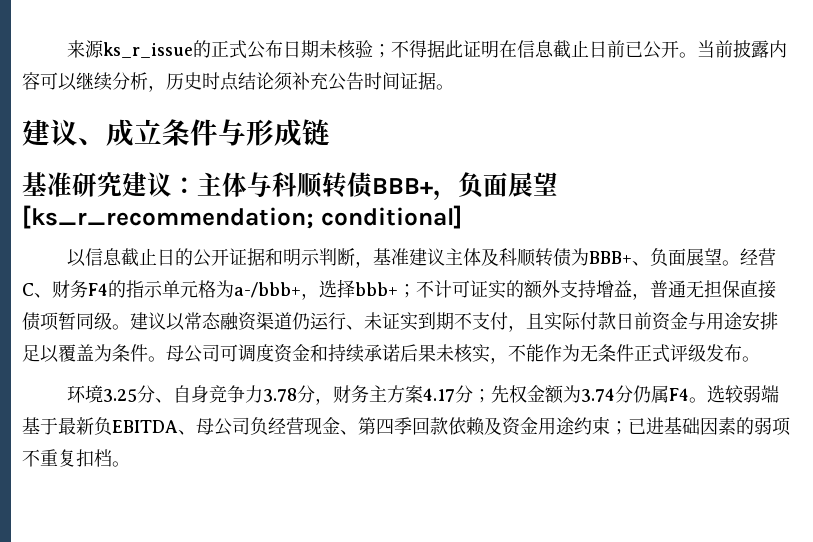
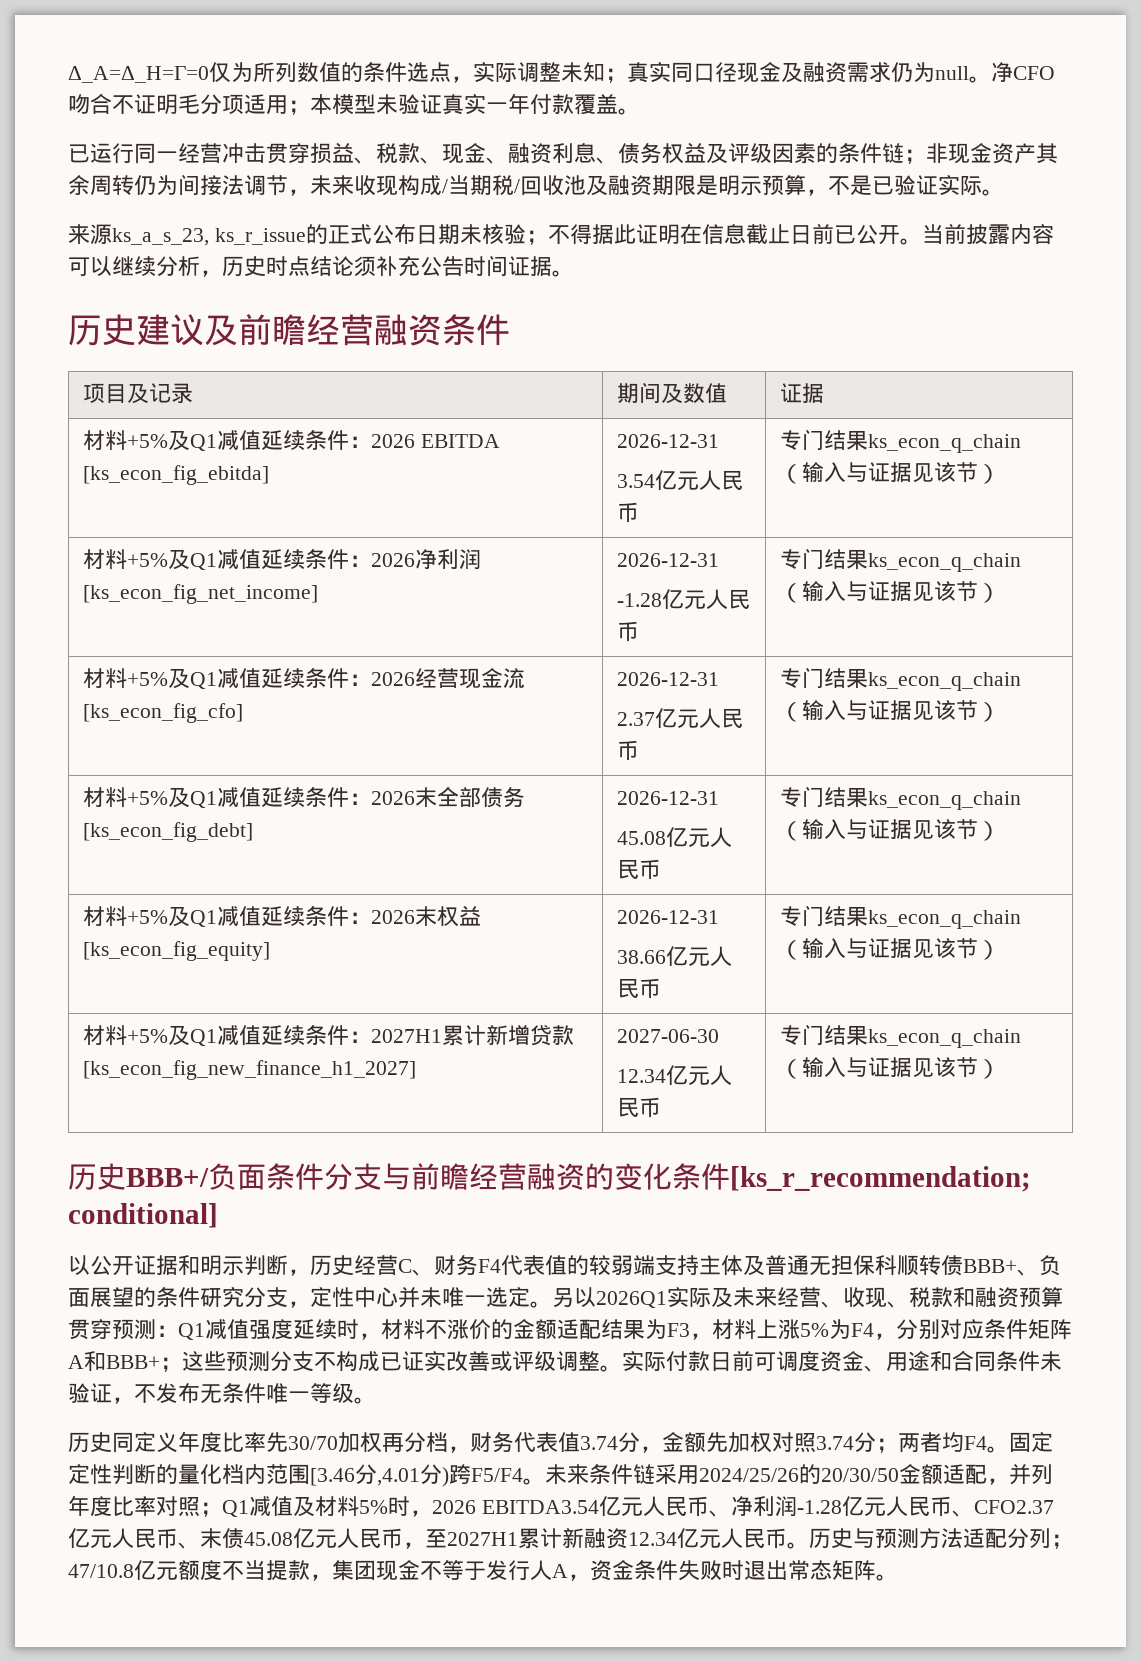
- 来源ks_r_issue的正式公布日期未核验；不得据此证明在信息截止日前已公开。
+ Δ_A=Δ_H=Γ=0仅为所列数值的条件选点，实际调整未知；真实同口径现金及融资需求仍为null。净CFO吻合不证明毛分项适用；本模型未验证真实一年付款覆盖。
+ 已运行同一经营冲击贯穿损益、税款、现金、融资利息、债务权益及评级因素的条件链；非现金资产其余周转仍为间接法调节，未来收现构成/当期税/回收池及融资期限是明示预算，不是已验证实际。
+ 来源ks_a_s_23, ks_r_issue的正式公布日期未核验；不得据此证明在信息截止日前已公开。
- 建议、成立条件与形成链
- 基准研究建议：主体与科顺转债BBB+，负面展望[ks_r_recommendation; conditional]
+ 历史建议及前瞻经营融资条件
+ 项目及记录 | 期间及数值 | 证据
+ 材料+5%及Q1减值延续条件：2026 EBITDA [ks_econ_fig_ebitda] | 2026-12-31
+ 3.54亿元人民币 | 专门结果ks_econ_q_chain（输入与证据见该节）
+ 材料+5%及Q1减值延续条件：2026净利润[ks_econ_fig_net_income] | 2026-12-31
+ ‑1.28亿元人民币 | 专门结果ks_econ_q_chain（输入与证据见该节）
+ 材料+5%及Q1减值延续条件：2026经营现金流[ks_econ_fig_cfo] | 2026-12-31
+ 2.37亿元人民币 | 专门结果ks_econ_q_chain（输入与证据见该节）
+ 材料+5%及Q1减值延续条件：2026末全部债务[ks_econ_fig_debt] | 2026-12-31
+ 45.08亿元人民币 | 专门结果ks_econ_q_chain（输入与证据见该节）
+ 材料+5%及Q1减值延续条件：2026末权益[ks_econ_fig_equity] | 2026-12-31
+ 38.66亿元人民币 | 专门结果ks_econ_q_chain（输入与证据见该节）
+ 材料+5%及Q1减值延续条件：2027H1累计新增贷款[ks_econ_fig_new_finance_h1_2027] | 2027-06-30
+ 12.34亿元人民币 | 专门结果ks_econ_q_chain（输入与证据见该节）
+ 历史BBB+/负面条件分支与前瞻经营融资的变化条件[ks_r_recommendation; conditional]
- 以信息截止日的公开证据和明示判断，基准建议主体及科顺转债为BBB+、负面展望。经营C、财务F4的指示单元格为a-/bbb+，选择bbb+；不计可证实的额外支持增益，普通无担保直接债项暂同级。建议以常态融资渠道仍运行、未证实到期不支付，且实际付款日前资金与用途安排足以覆盖为条件。母公司可调度资金和持续承诺后果未核实，不能作为无条件正式评级发布。
- 环境3.25分、自身竞争力3.78分，财务主方案4.17分；先权金额为3.74分仍属F4。选较弱端基于最新负EBITDA、母公司负经营现金、第四季回款依赖及资金用途约束；已进基础因素的弱项不重复扣档。
+ 以公开证据和明示判断，历史经营C、财务F4代表值的较弱端支持主体及普通无担保科顺转债BBB+、负面展望的条件研究分支，定性中心并未唯一选定。另以2026Q1实际及未来经营、收现、税款和融资预算贯穿预测：Q1减值强度延续时，材料不涨价的金额适配结果为F3，材料上涨5%为F4，分别对应条件矩阵A和BBB+；这些预测分支不构成已证实改善或评级调整。实际付款日前可调度资金、用途和合同条件未验证，不发布无条件唯一等级。
+ 历史同定义年度比率先30/70加权再分档，财务代表值3.74分，金额先加权对照3.74分；两者均F4。固定定性判断的量化档内范围[3.46分,4.01分)跨F5/F4。未来条件链采用2024/25/26的20/30/50金额适配，并列年度比率对照；Q1减值及材料5%时，2026 EBITDA3.54亿元人民币、净利润‑1.28亿元人民币、CFO2.37亿元人民币、末债45.08亿元人民币，至2027H1累计新融资12.34亿元人民币。历史与预测方法适配分列；47/10.8亿元额度不当提款，集团现金不等于发行人A，资金条件失败时退出常态矩阵。

